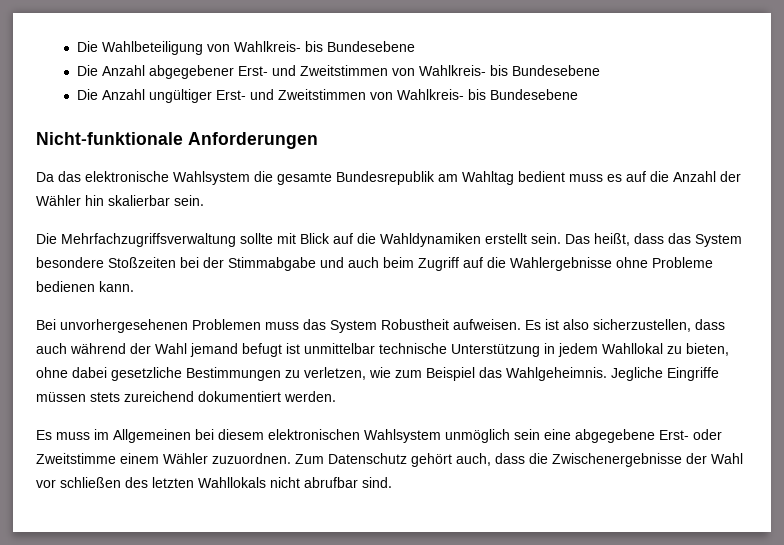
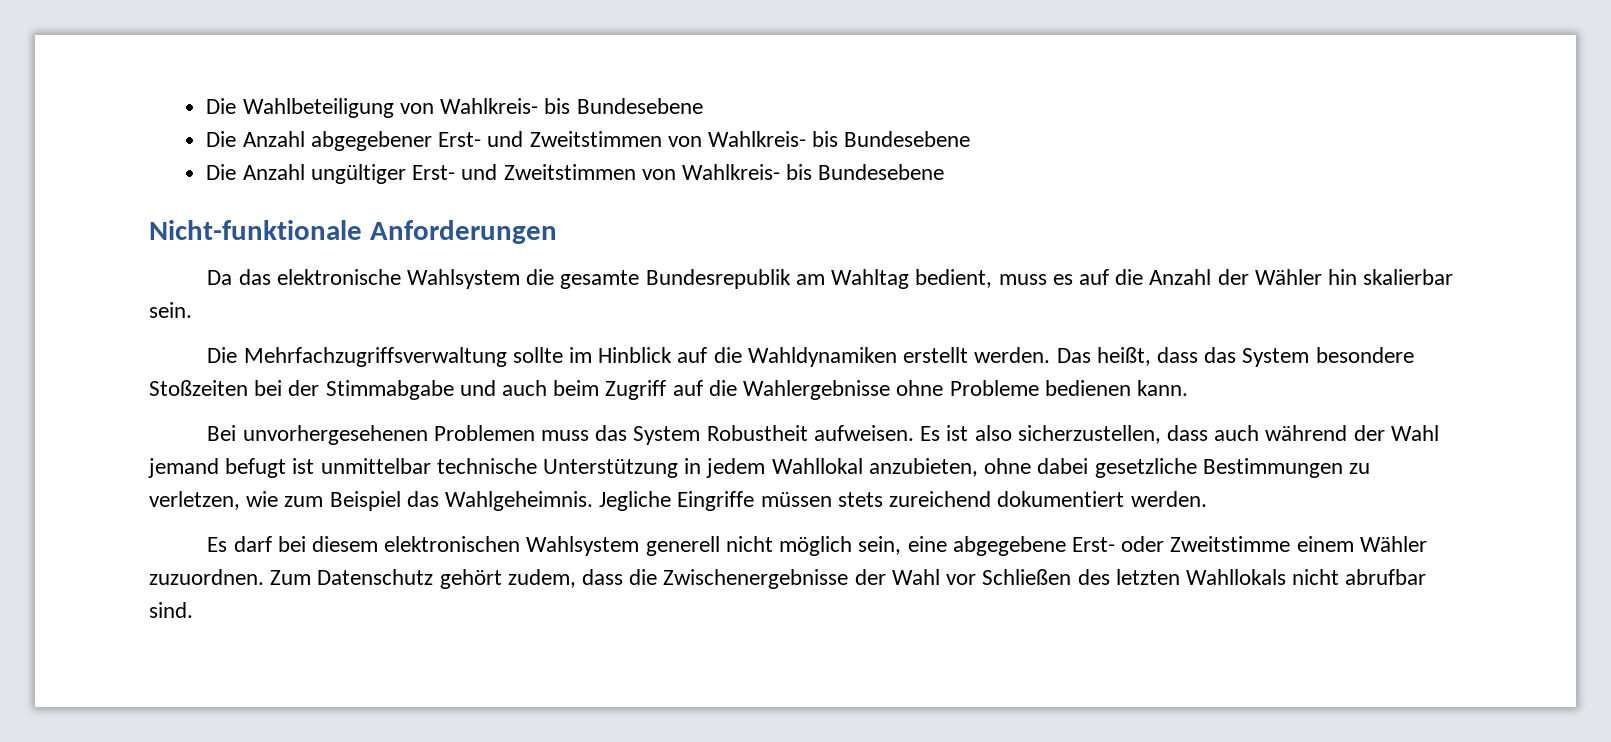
- Da das elektronische Wahlsystem die gesamte Bundesrepublik am Wahltag bedient muss es auf die Anzahl der Wähler hin skalierbar sein.
+ Da das elektronische Wahlsystem die gesamte Bundesrepublik am Wahltag bedient, muss es auf die Anzahl der Wähler hin skalierbar sein.
- Die Mehrfachzugriffsverwaltung sollte mit Blick auf die Wahldynamiken erstellt sein.
+ Die Mehrfachzugriffsverwaltung sollte im Hinblick auf die Wahldynamiken erstellt werden.
- Es ist also sicherzustellen, dass auch während der Wahl jemand befugt ist unmittelbar technische Unterstützung in jedem Wahllokal zu bieten, ohne dabei gesetzliche Bestimmungen zu verletzen, wie zum Beispiel das Wahlgeheimnis.
+ Es ist also sicherzustellen, dass auch während der Wahl jemand befugt ist unmittelbar technische Unterstützung in jedem Wahllokal anzubieten, ohne dabei gesetzliche Bestimmungen zu verletzen, wie zum Beispiel das Wahlgeheimnis.
- Es muss im Allgemeinen bei diesem elektronischen Wahlsystem unmöglich sein eine abgegebene Erst- oder Zweitstimme einem Wähler zuzuordnen.
+ Es darf bei diesem elektronischen Wahlsystem generell nicht möglich sein, eine abgegebene Erst- oder Zweitstimme einem Wähler zuzuordnen.
- Zum Datenschutz gehört auch, dass die Zwischenergebnisse der Wahl vor schließen des letzten Wahllokals nicht abrufbar sind.
+ Zum Datenschutz gehört zudem, dass die Zwischenergebnisse der Wahl vor Schließen des letzten Wahllokals nicht abrufbar sind.

